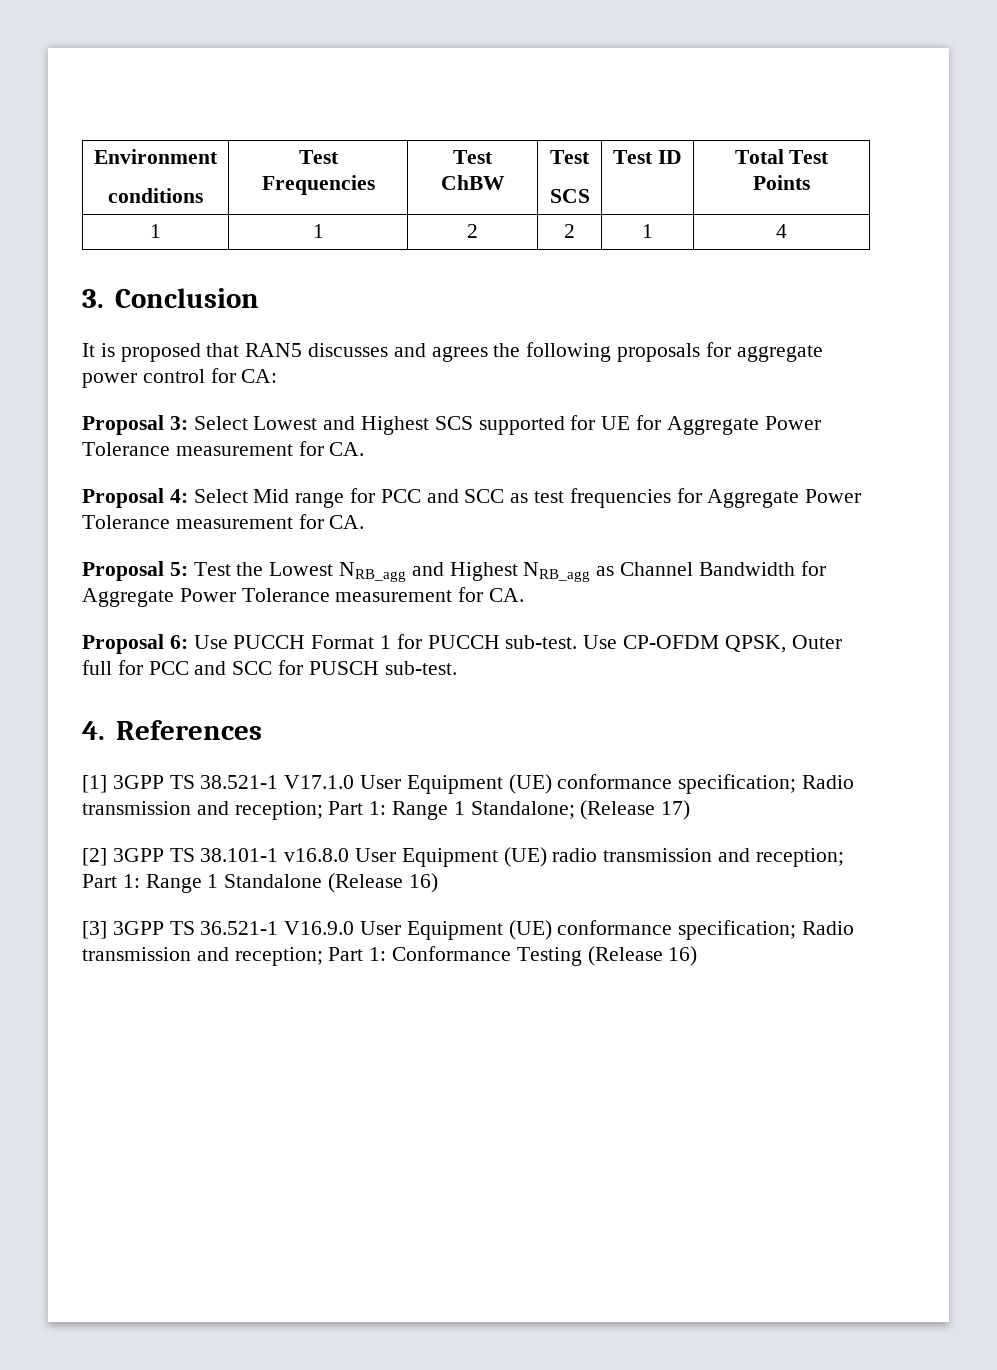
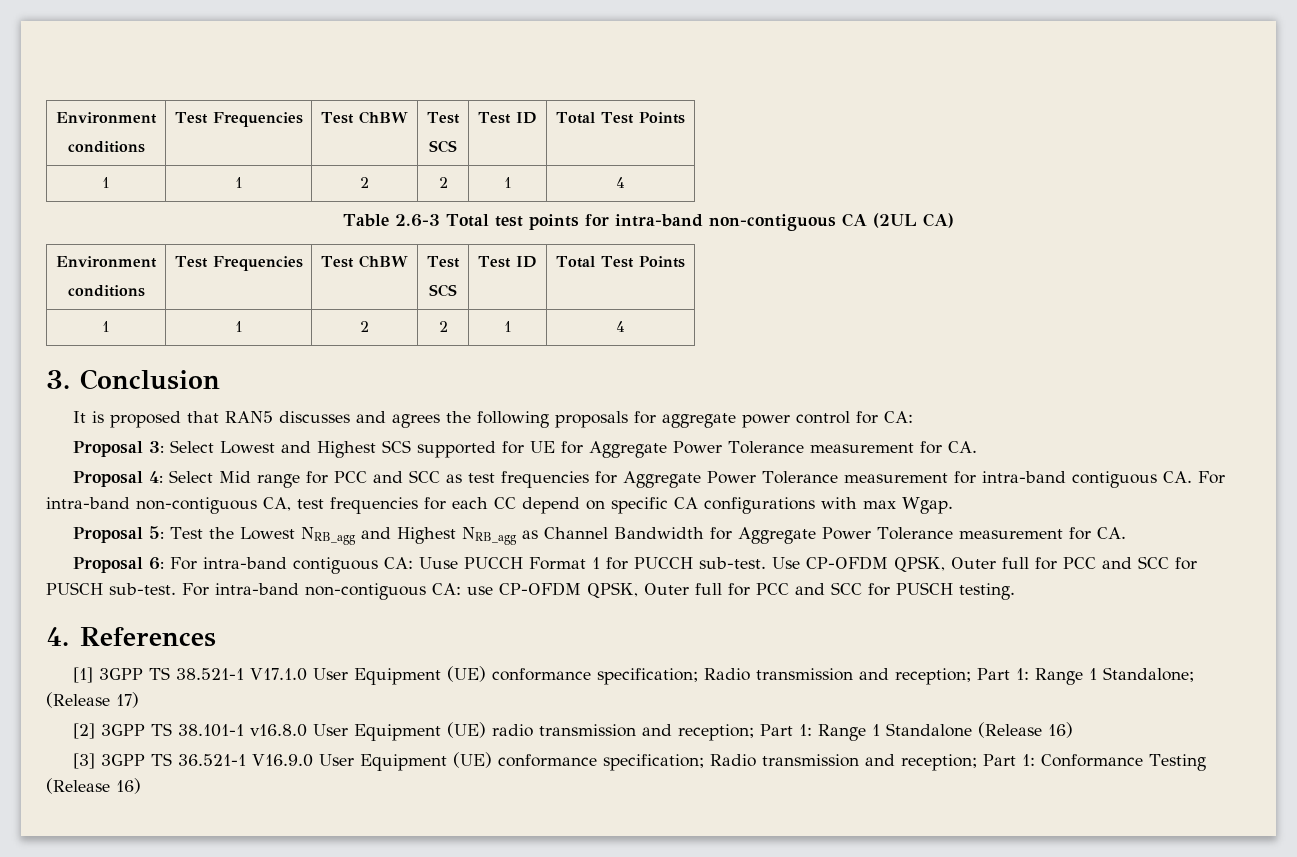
+ Table 2.6-3 Total test points for intra-band non-contiguous CA (2UL CA)
+ Environment
+ conditions | Test Frequencies | Test ChBW | Test
+ SCS | Test ID | Total Test Points
+ 1 | 1 | 2 | 2 | 1 | 4
- Proposal 4: Select Mid range for PCC and SCC as test frequencies for Aggregate Power Tolerance measurement for CA.
+ Proposal 4: Select Mid range for PCC and SCC as test frequencies for Aggregate Power Tolerance measurement for intra-band contiguous CA. For intra-band non-contiguous CA, test frequencies for each CC depend on specific CA configurations with max Wgap.
- Proposal 6: Use PUCCH Format 1 for PUCCH sub-test.
+ Proposal 6: For intra-band contiguous CA: Uuse PUCCH Format 1 for PUCCH sub-test.
+ For intra-band non-contiguous CA: use CP-OFDM QPSK, Outer full for PCC and SCC for PUSCH testing.

